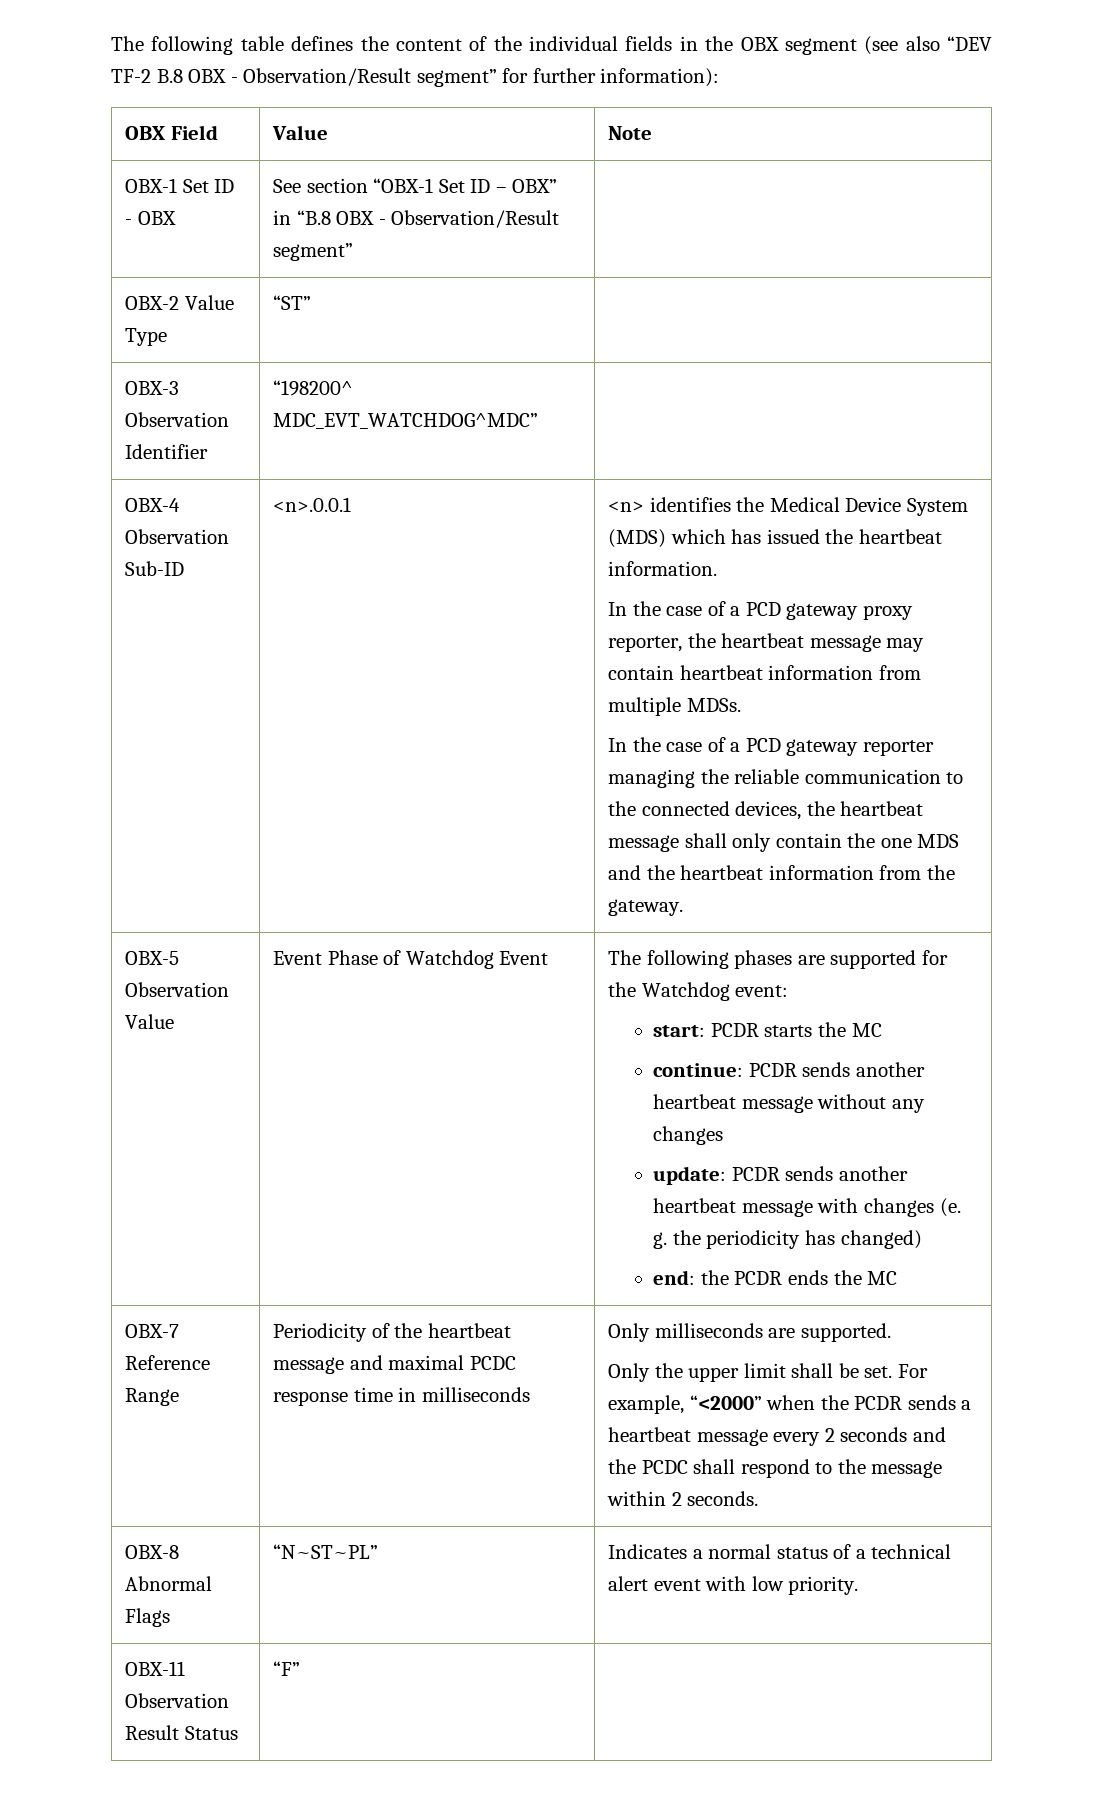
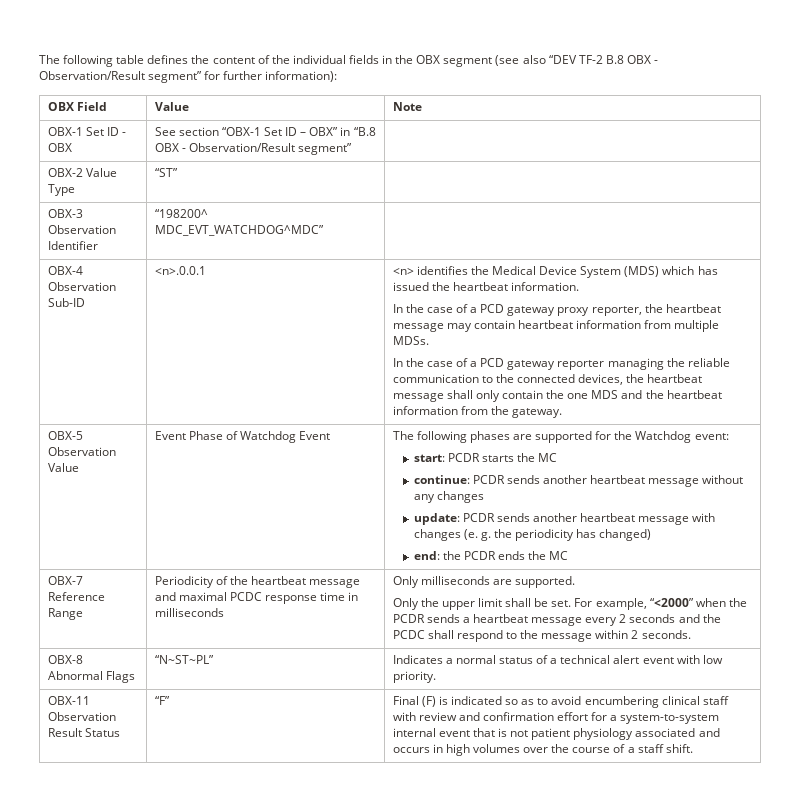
+ Final (F) is indicated so as to avoid encumbering clinical staff with review and confirmation effort for a system-to-system internal event that is not patient physiology associated and occurs in high volumes over the course of a staff shift.

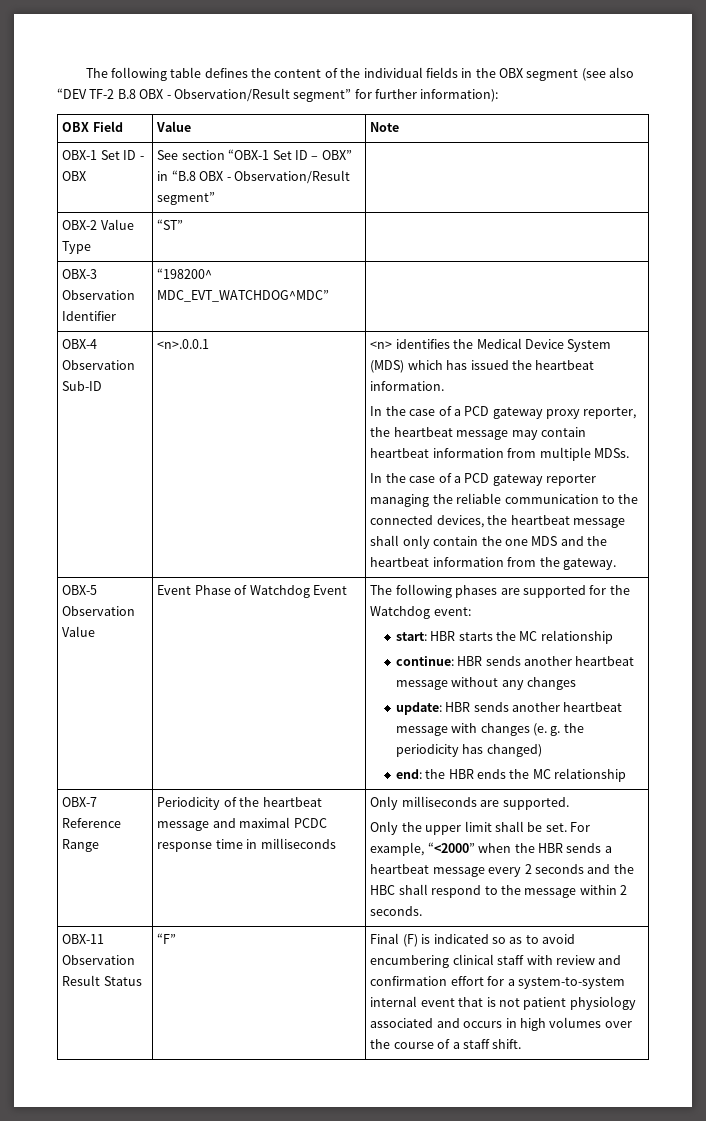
- start: PCDR starts the MC
+ start: HBR starts the MC relationship
- continue: PCDR sends another heartbeat message without any changes
+ continue: HBR sends another heartbeat message without any changes
- update: PCDR sends another heartbeat message with changes (e. g. the periodicity has changed)
+ update: HBR sends another heartbeat message with changes (e. g. the periodicity has changed)
- end: the PCDR ends the MC
+ end: the HBR ends the MC relationship
- For example, “<2000” when the PCDR sends a heartbeat message every 2 seconds and the PCDC shall respond to the message within 2 seconds.
+ For example, “<2000” when the HBR sends a heartbeat message every 2 seconds and the HBC shall respond to the message within 2 seconds.
- OBX-8 Abnormal Flags | “N~ST~PL” | Indicates a normal status of a technical alert event with low priority.

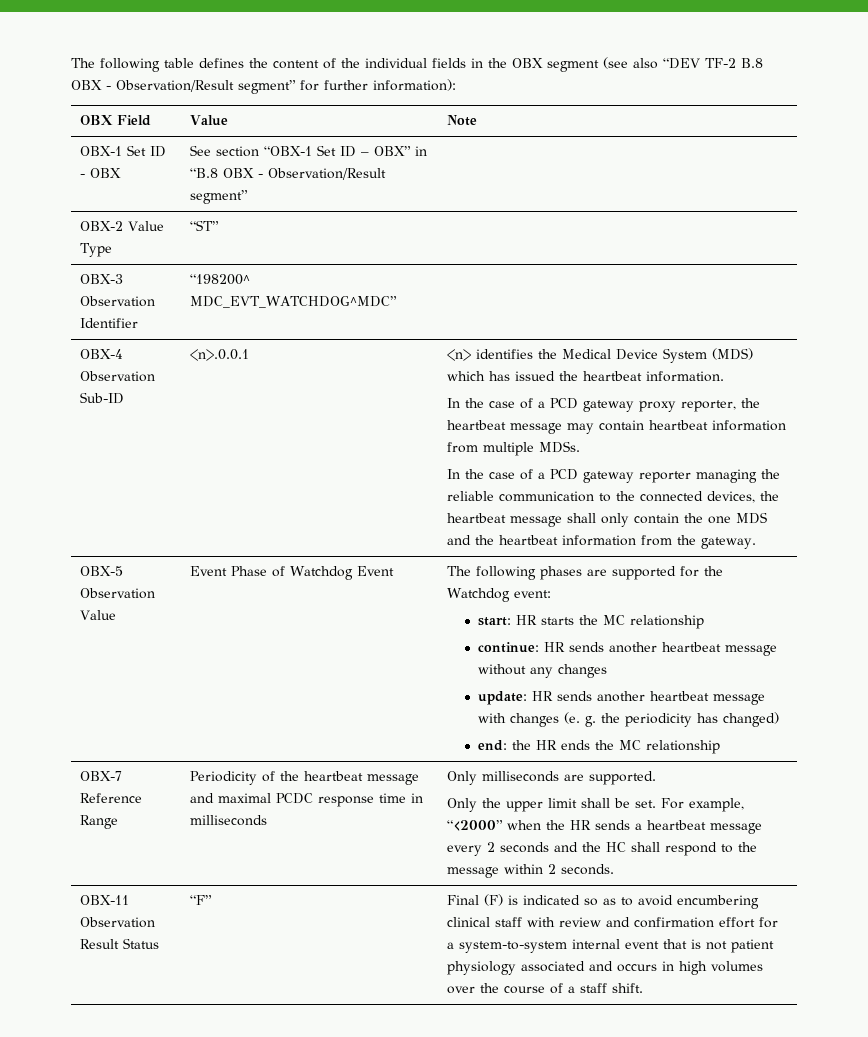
- start: HBR starts the MC relationship
+ start: HR starts the MC relationship
- continue: HBR sends another heartbeat message without any changes
+ continue: HR sends another heartbeat message without any changes
- update: HBR sends another heartbeat message with changes (e. g. the periodicity has changed)
+ update: HR sends another heartbeat message with changes (e. g. the periodicity has changed)
- end: the HBR ends the MC relationship
+ end: the HR ends the MC relationship
- For example, “<2000” when the HBR sends a heartbeat message every 2 seconds and the HBC shall respond to the message within 2 seconds.
+ For example, “<2000” when the HR sends a heartbeat message every 2 seconds and the HC shall respond to the message within 2 seconds.

